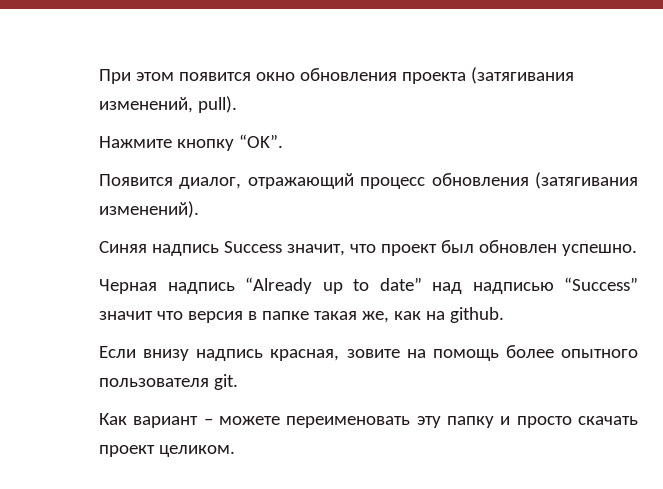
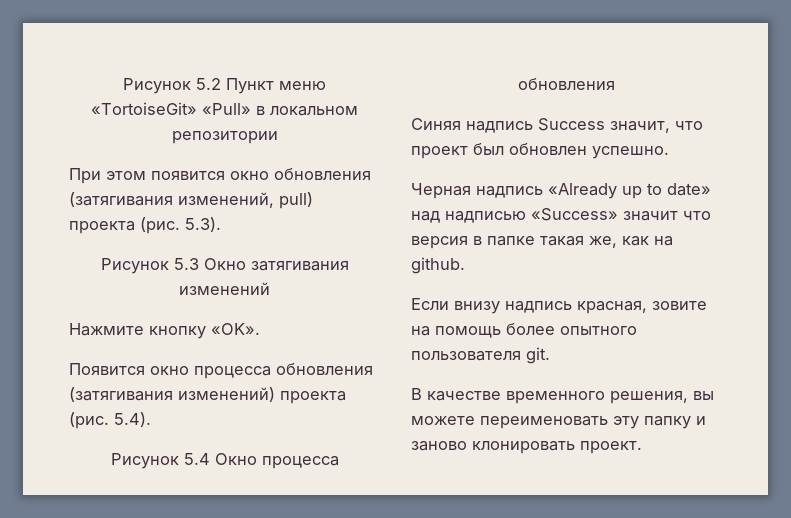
+ Рисунок 5.2 Пункт меню «TortoiseGit» «Pull» в локальном репозитории
- При этом появится окно обновления проекта (затягивания изменений, pull).
+ При этом появится окно обновления (затягивания изменений, pull) проекта (рис. 5.3).
+ Рисунок 5.3 Окно затягивания изменений
- Нажмите кнопку “OK”.
+ Нажмите кнопку «OK».
- Появится диалог, отражающий процесс обновления (затягивания изменений).
+ Появится окно процесса обновления (затягивания изменений) проекта (рис. 5.4).
+ Рисунок 5.4 Окно процесса обновления
- Черная надпись “Already up to date” над надписью “Success” значит что версия в папке такая же, как на github.
+ Черная надпись «Already up to date» над надписью «Success» значит что версия в папке такая же, как на github.
- Как вариант – можете переименовать эту папку и просто скачать проект целиком.
+ В качестве временного решения, вы можете переименовать эту папку и заново клонировать проект.

